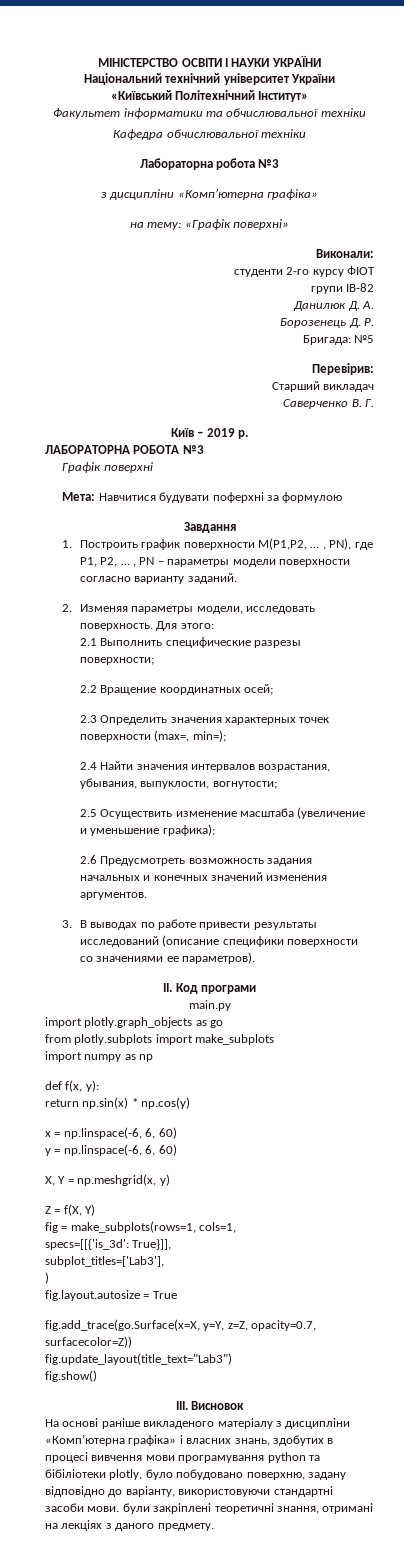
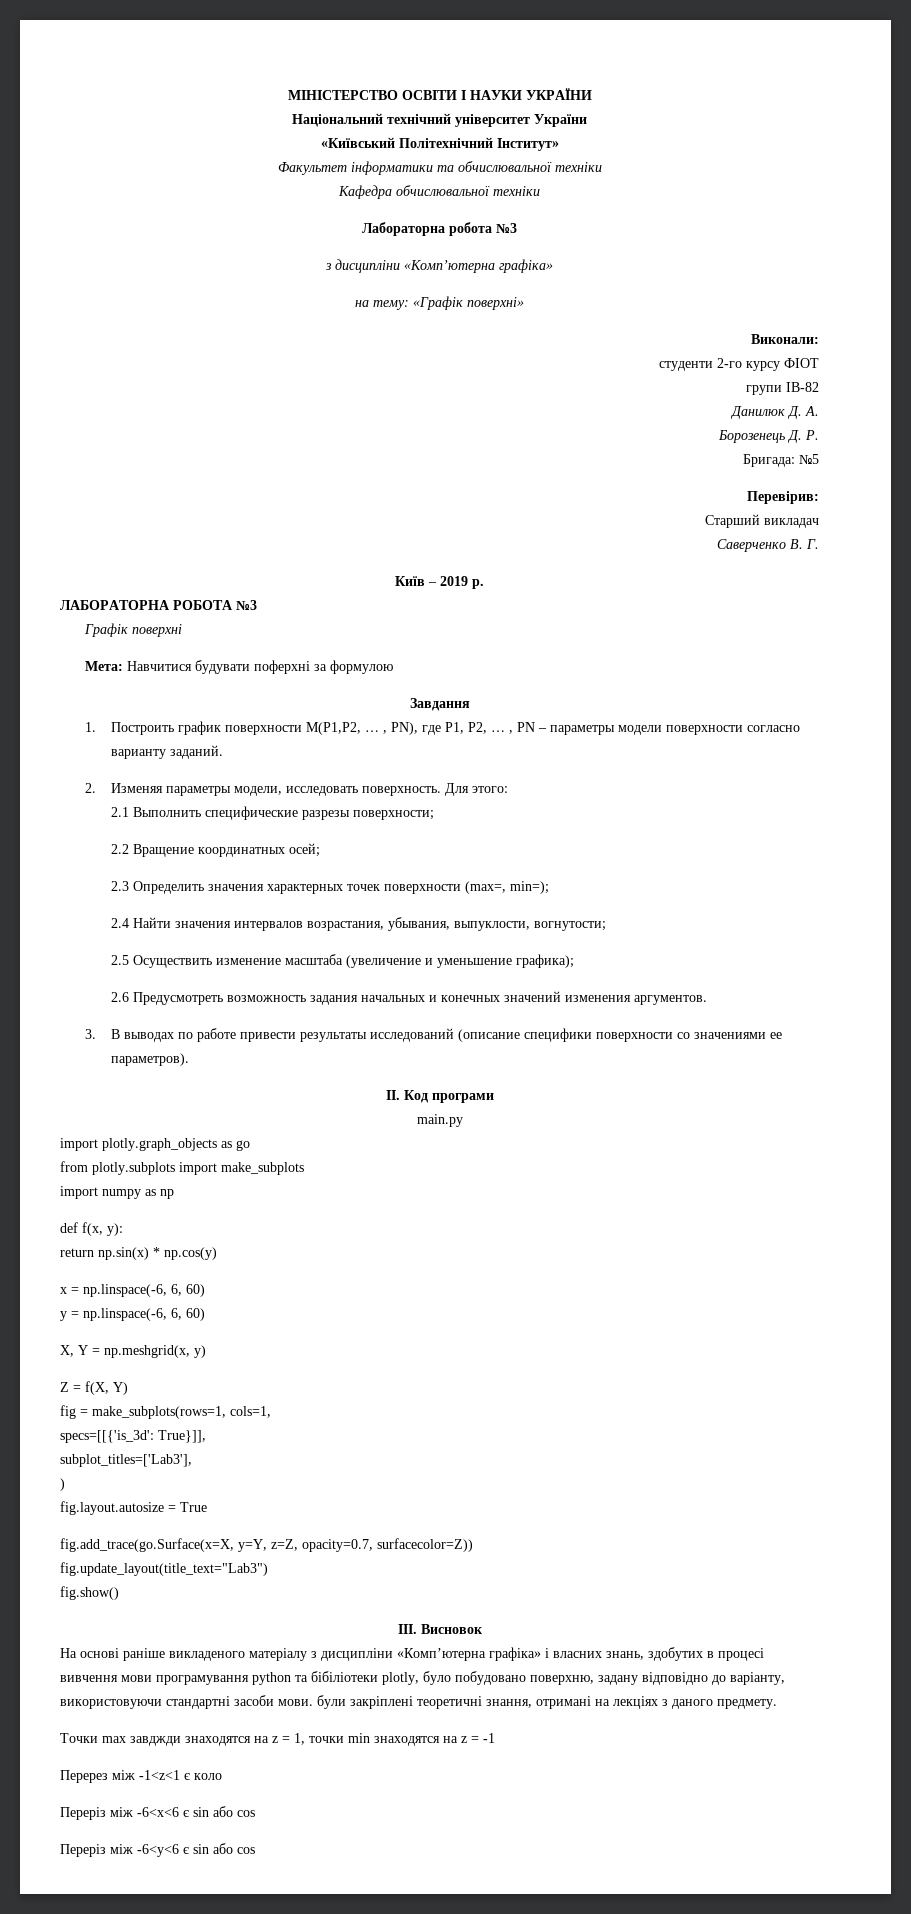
+ Точки max завджди знаходятся на z = 1, точки min знаходятся на z = -1
+ Перерез між -1<z<1 є коло
+ Переріз між -6<x<6 є sin або cos
+ Переріз між -6<y<6 є sin або cos

